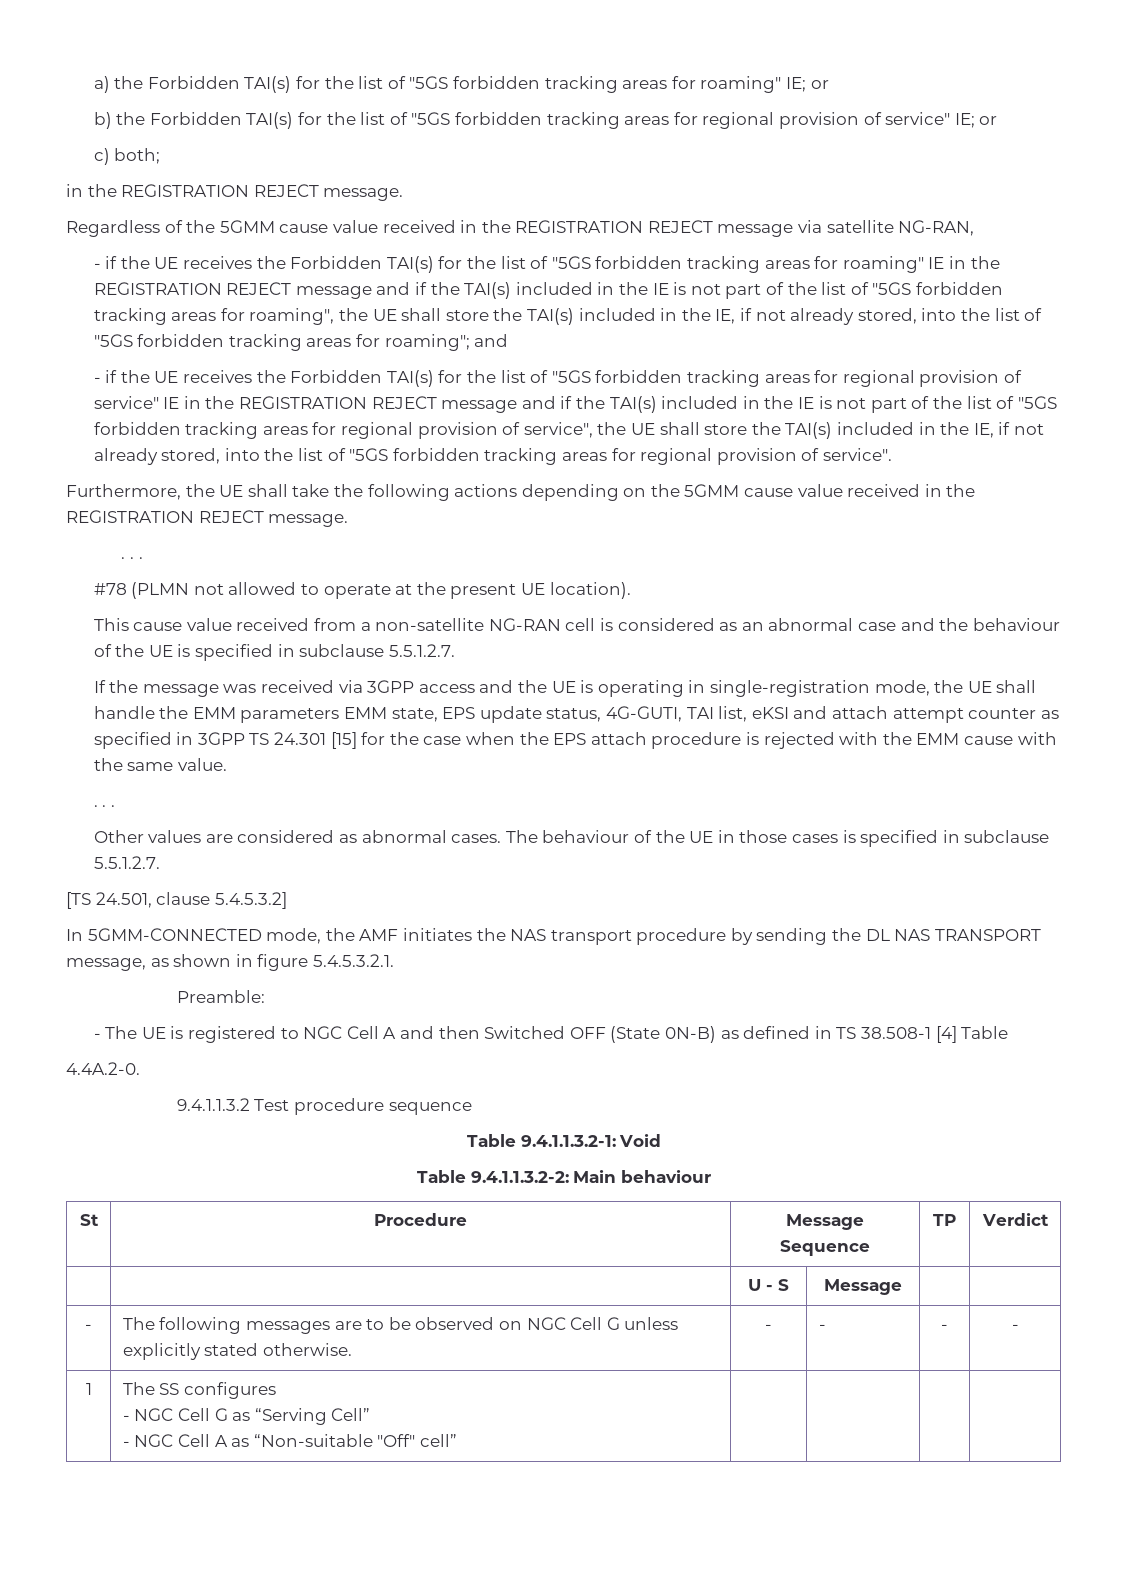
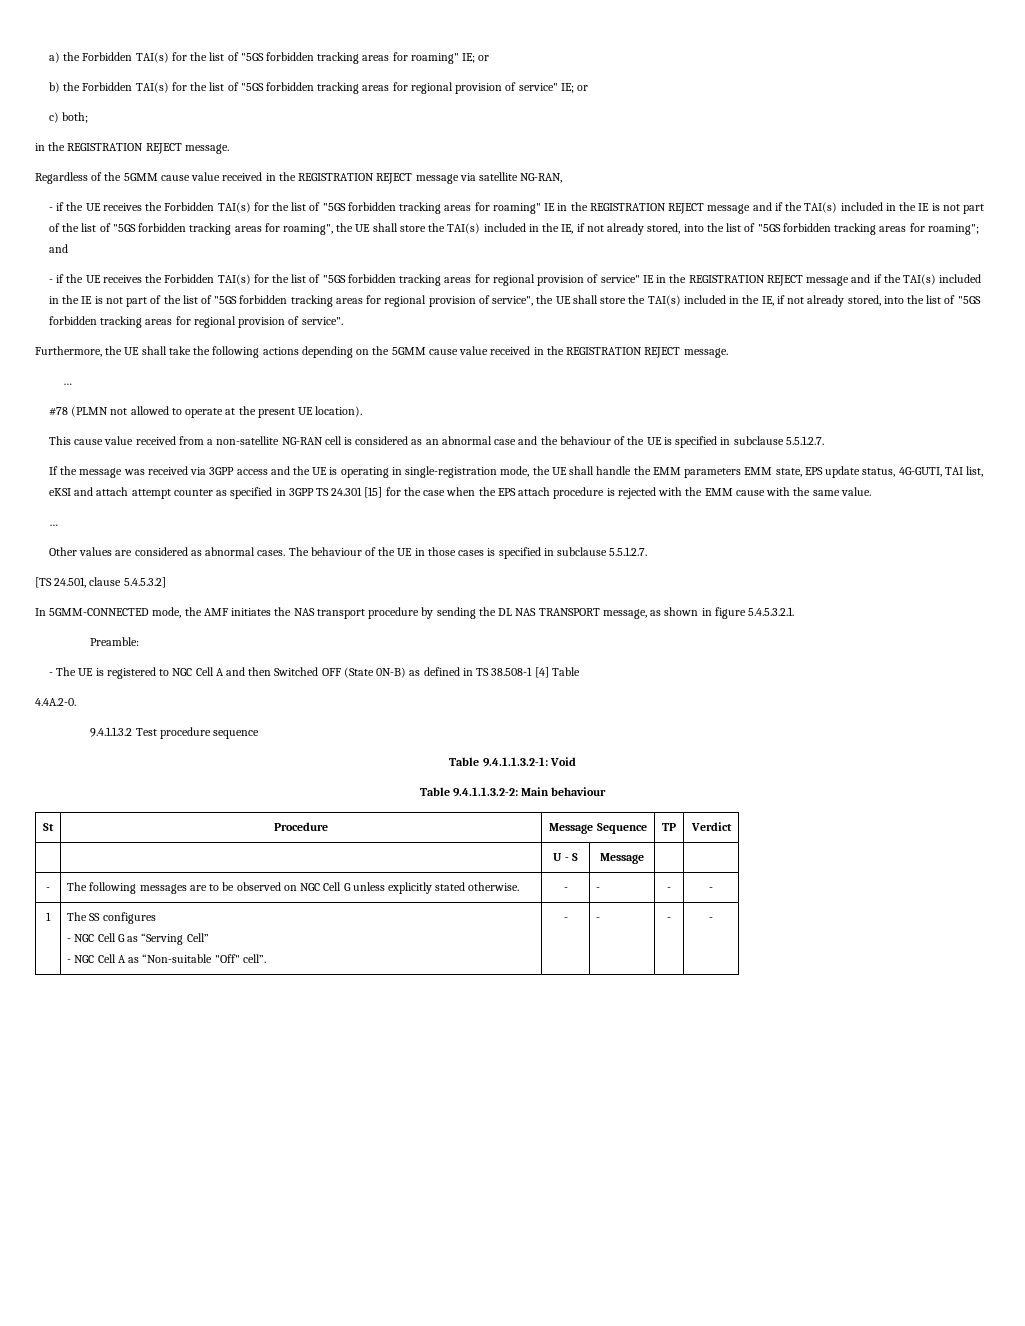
  Furthermore, the UE shall take the following actions depending on the 5GMM cause value received in the REGISTRATION REJECT message.
- . . .
+ …
  If the message was received via 3GPP access and the UE is operating in single-registration mode, the UE shall handle the EMM parameters EMM state, EPS update status, 4G-GUTI, TAI list, eKSI and attach attempt counter as specified in 3GPP TS 24.301 [15] for the case when the EPS attach procedure is rejected with the EMM cause with the same value.
- . . .
+ …
  1 | The SS configures
  - NGC Cell G as “Serving Cell”
- - NGC Cell A as “Non-suitable "Off" cell” | | | |
+ - NGC Cell A as “Non-suitable "Off" cell”. | - | - | - | -

